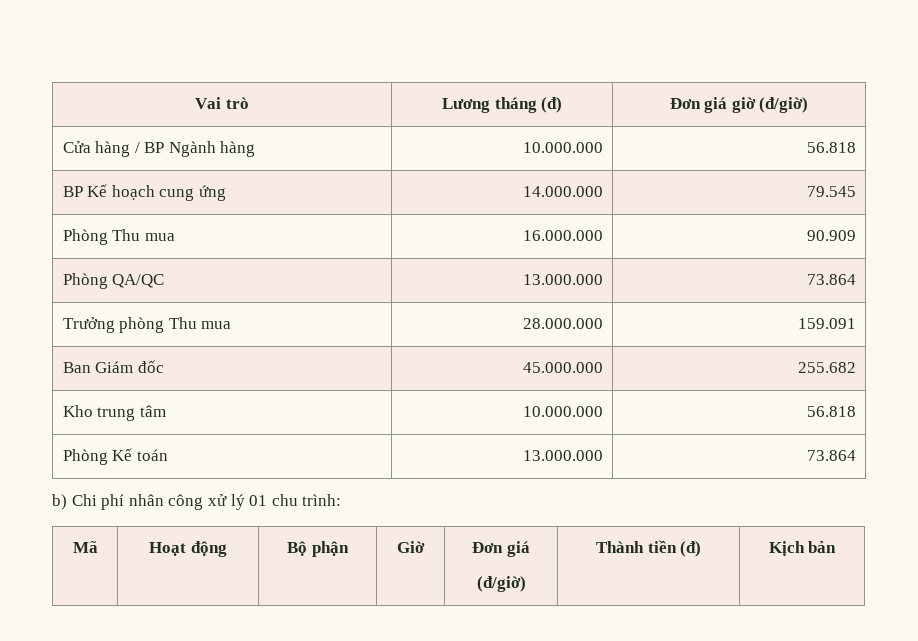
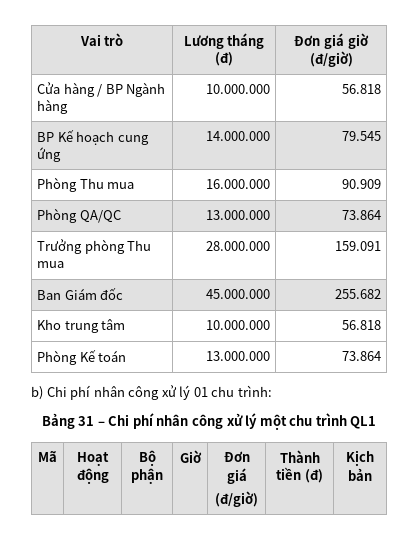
+ Bảng 31 – Chi phí nhân công xử lý một chu trình QL1

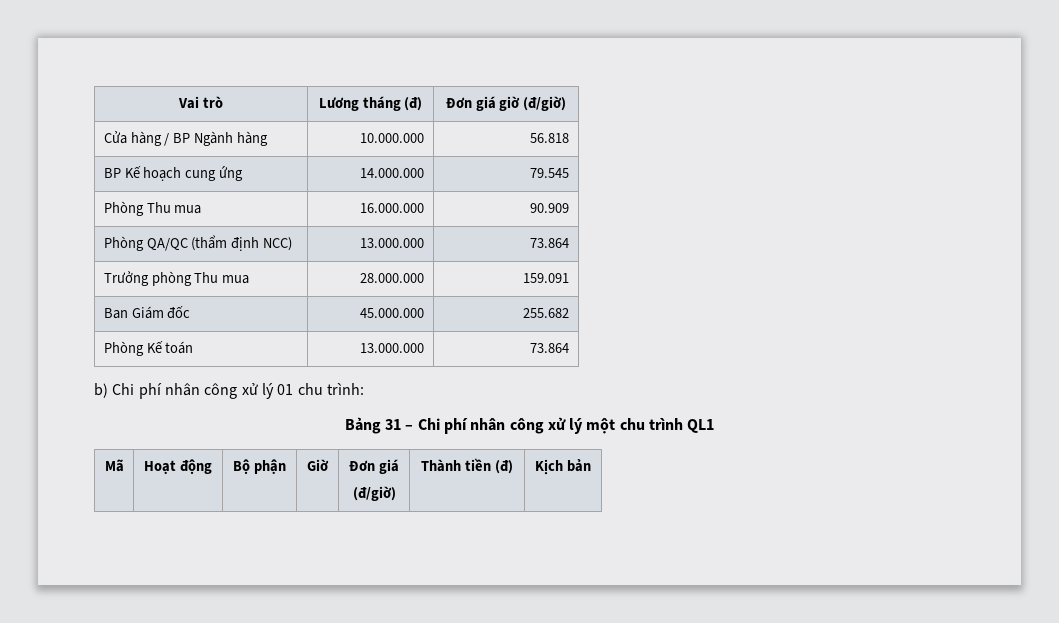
- Phòng QA/QC | 13.000.000 | 73.864
+ Phòng QA/QC (thẩm định NCC) | 13.000.000 | 73.864
- Kho trung tâm | 10.000.000 | 56.818

